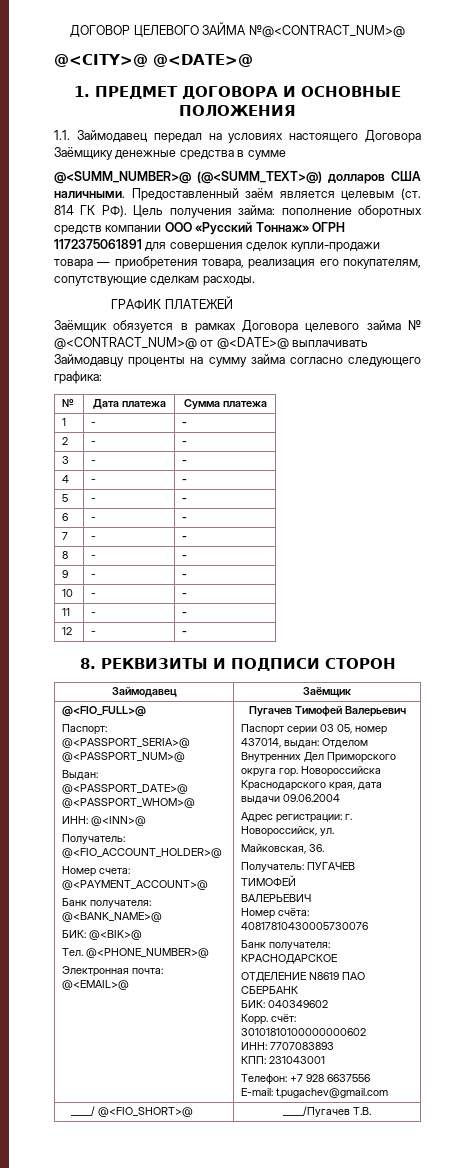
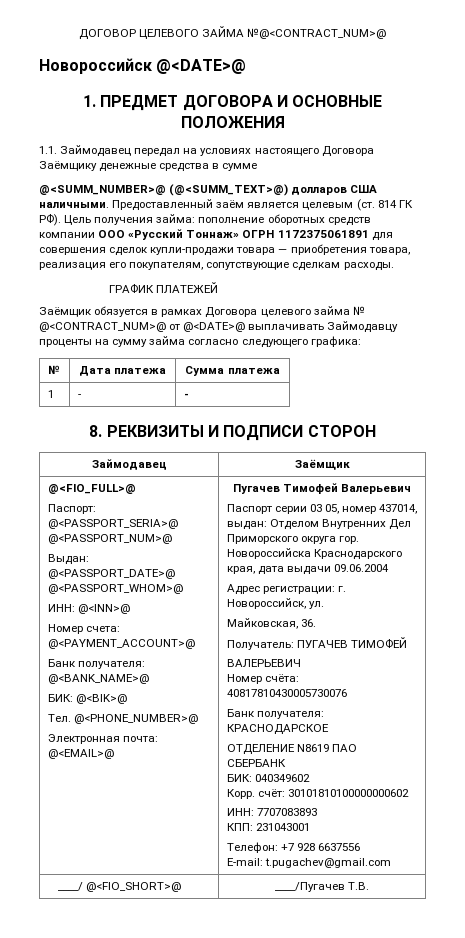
- @<CITY>@ @<DATE>@
+ Новороссийск @<DATE>@
- 2 | - | -
- 3 | - | -
- 4 | - | -
- 5 | - | -
- 6 | - | -
- 7 | - | -
- 8 | - | -
- 9 | - | -
- 10 | - | -
- 11 | - | -
- 12 | - | -
- Получатель: @<FIO_ACCOUNT_HOLDER>@

